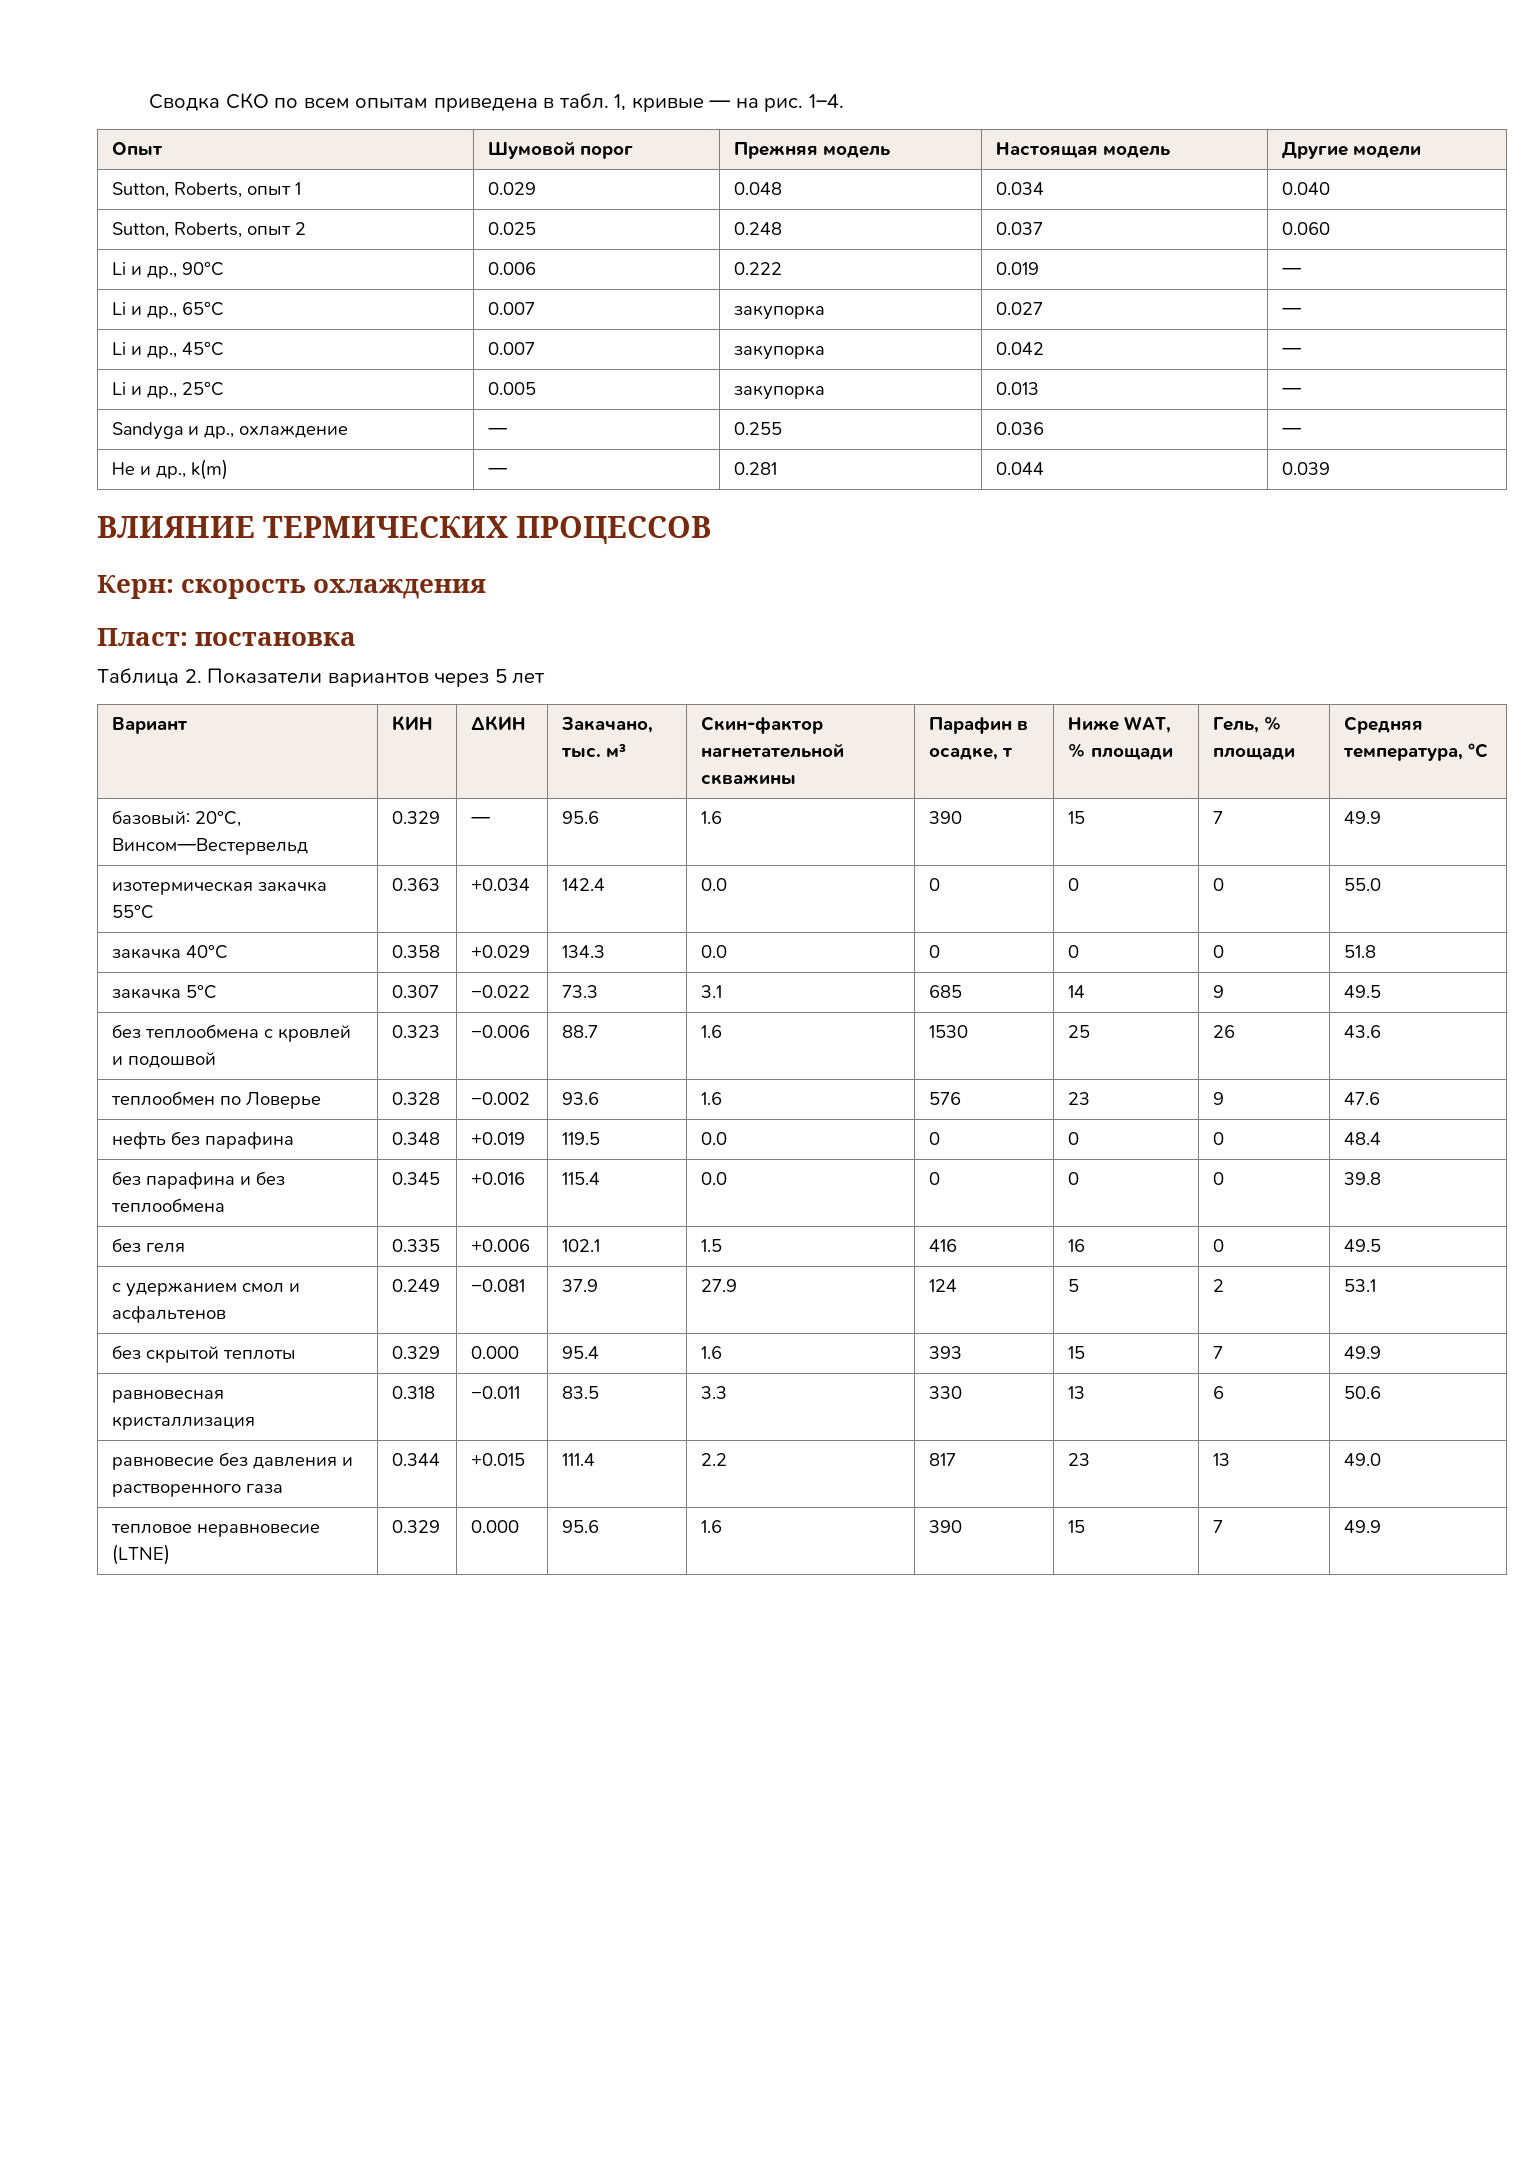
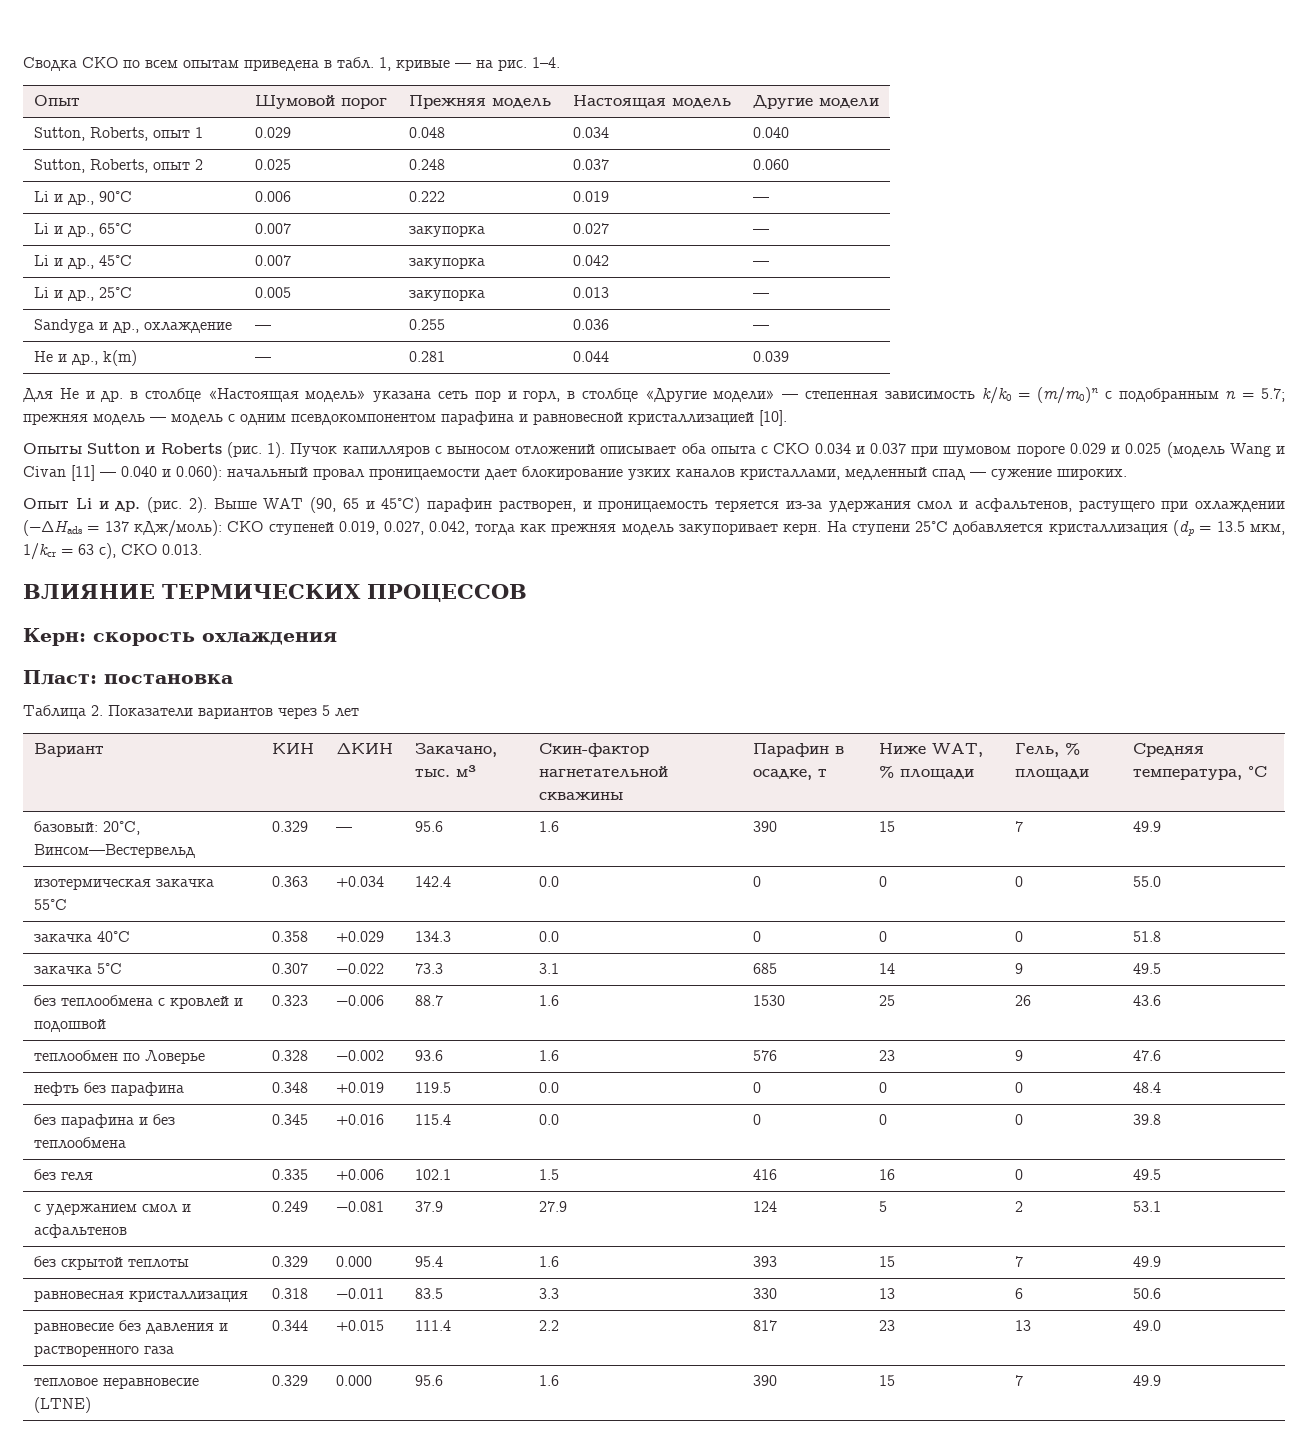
+ Для He и др. в столбце «Настоящая модель» указана сеть пор и горл, в столбце «Другие модели» — степенная зависимость k/k0 = (m/m0)n с подобранным n = 5.7; прежняя модель — модель с одним псевдокомпонентом парафина и равновесной кристаллизацией [10].
+ Опыты Sutton и Roberts (рис. 1). Пучок капилляров с выносом отложений описывает оба опыта с СКО 0.034 и 0.037 при шумовом пороге 0.029 и 0.025 (модель Wang и Civan [11] — 0.040 и 0.060): начальный провал проницаемости дает блокирование узких каналов кристаллами, медленный спад — сужение широких.
+ Опыт Li и др. (рис. 2). Выше WAT (90, 65 и 45°C) парафин растворен, и проницаемость теряется из-за удержания смол и асфальтенов, растущего при охлаждении (−ΔHads = 137 кДж/моль): СКО ступеней 0.019, 0.027, 0.042, тогда как прежняя модель закупоривает керн. На ступени 25°C добавляется кристаллизация (dp = 13.5 мкм, 1/kcr = 63 с), СКО 0.013.

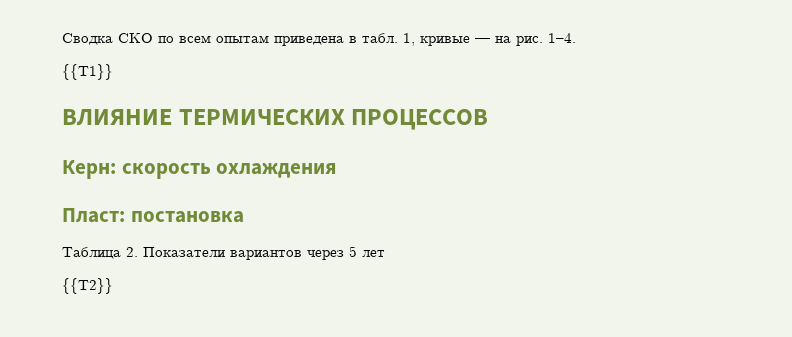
- Опыт | Шумовой порог | Прежняя модель | Настоящая модель | Другие модели
- Sutton, Roberts, опыт 1 | 0.029 | 0.048 | 0.034 | 0.040
- Sutton, Roberts, опыт 2 | 0.025 | 0.248 | 0.037 | 0.060
- Li и др., 90°C | 0.006 | 0.222 | 0.019 | —
- Li и др., 65°C | 0.007 | закупорка | 0.027 | —
- Li и др., 45°C | 0.007 | закупорка | 0.042 | —
- Li и др., 25°C | 0.005 | закупорка | 0.013 | —
- Sandyga и др., охлаждение | — | 0.255 | 0.036 | —
- He и др., k(m) | — | 0.281 | 0.044 | 0.039
- Для He и др. в столбце «Настоящая модель» указана сеть пор и горл, в столбце «Другие модели» — степенная зависимость k/k0 = (m/m0)n с подобранным n = 5.7; прежняя модель — модель с одним псевдокомпонентом парафина и равновесной кристаллизацией [10].
- Опыты Sutton и Roberts (рис. 1). Пучок капилляров с выносом отложений описывает оба опыта с СКО 0.034 и 0.037 при шумовом пороге 0.029 и 0.025 (модель Wang и Civan [11] — 0.040 и 0.060): начальный провал проницаемости дает блокирование узких каналов кристаллами, медленный спад — сужение широких.
- Опыт Li и др. (рис. 2). Выше WAT (90, 65 и 45°C) парафин растворен, и проницаемость теряется из-за удержания смол и асфальтенов, растущего при охлаждении (−ΔHads = 137 кДж/моль): СКО ступеней 0.019, 0.027, 0.042, тогда как прежняя модель закупоривает керн. На ступени 25°C добавляется кристаллизация (dp = 13.5 мкм, 1/kcr = 63 с), СКО 0.013.
+ {{T1}}
- Вариант | КИН | ΔКИН | Закачано, тыс. м³ | Скин-фактор нагнетательной скважины | Парафин в осадке, т | Ниже WAT, % площади | Гель, % площади | Средняя температура, °C
- базовый: 20°C, Винсом—Вестервельд | 0.329 | — | 95.6 | 1.6 | 390 | 15 | 7 | 49.9
- изотермическая закачка 55°C | 0.363 | +0.034 | 142.4 | 0.0 | 0 | 0 | 0 | 55.0
- закачка 40°C | 0.358 | +0.029 | 134.3 | 0.0 | 0 | 0 | 0 | 51.8
- закачка 5°C | 0.307 | −0.022 | 73.3 | 3.1 | 685 | 14 | 9 | 49.5
- без теплообмена с кровлей и подошвой | 0.323 | −0.006 | 88.7 | 1.6 | 1530 | 25 | 26 | 43.6
- теплообмен по Ловерье | 0.328 | −0.002 | 93.6 | 1.6 | 576 | 23 | 9 | 47.6
- нефть без парафина | 0.348 | +0.019 | 119.5 | 0.0 | 0 | 0 | 0 | 48.4
- без парафина и без теплообмена | 0.345 | +0.016 | 115.4 | 0.0 | 0 | 0 | 0 | 39.8
- без геля | 0.335 | +0.006 | 102.1 | 1.5 | 416 | 16 | 0 | 49.5
- с удержанием смол и асфальтенов | 0.249 | −0.081 | 37.9 | 27.9 | 124 | 5 | 2 | 53.1
- без скрытой теплоты | 0.329 | 0.000 | 95.4 | 1.6 | 393 | 15 | 7 | 49.9
- равновесная кристаллизация | 0.318 | −0.011 | 83.5 | 3.3 | 330 | 13 | 6 | 50.6
- равновесие без давления и растворенного газа | 0.344 | +0.015 | 111.4 | 2.2 | 817 | 23 | 13 | 49.0
- тепловое неравновесие (LTNE) | 0.329 | 0.000 | 95.6 | 1.6 | 390 | 15 | 7 | 49.9
+ {{T2}}

